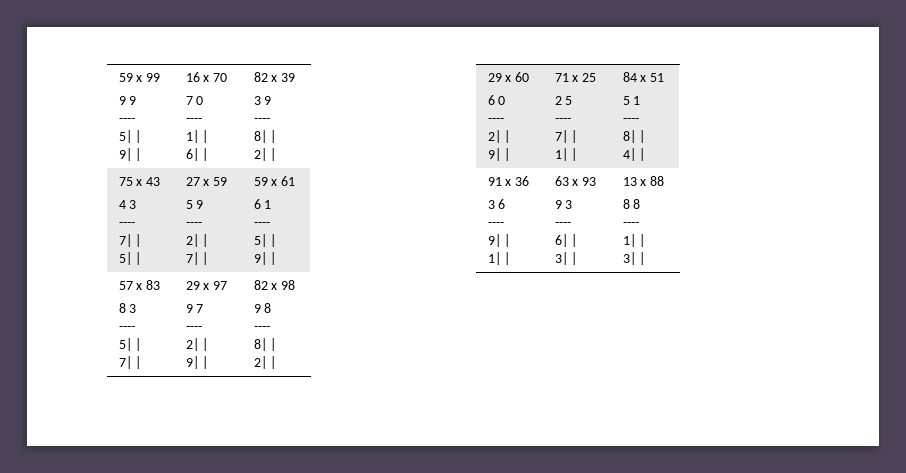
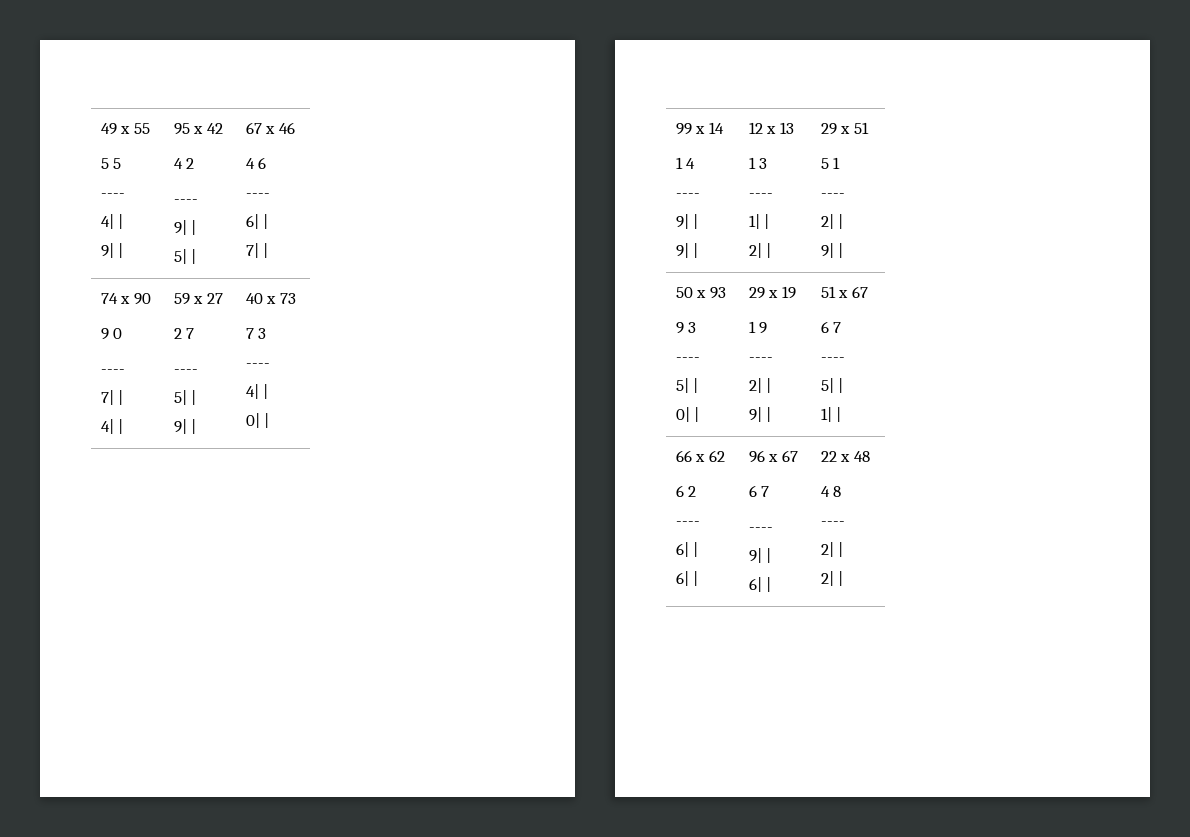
- 59 x 99
- 9 9
+ 49 x 55
+ 5 5
+ ----
+ 4| |
+ 9| | | 95 x 42
+ 4 2
+ ----
+ 9| |
+ 5| | | 67 x 46
+ 4 6
+ ----
+ 6| |
+ 7| |
+ 74 x 90
+ 9 0
+ ----
+ 7| |
+ 4| | | 59 x 27
+ 2 7
  ----
  5| |
- 9| | | 16 x 70
- 7 0
+ 9| | | 40 x 73
+ 7 3
+ ----
+ 4| |
+ 0| |
+ 99 x 14
+ 1 4
+ ----
+ 9| |
+ 9| | | 12 x 13
+ 1 3
  ----
  1| |
- 6| | | 82 x 39
- 3 9
- ----
- 8| |
- 2| |
- 75 x 43
- 4 3
- ----
- 7| |
- 5| | | 27 x 59
- 5 9
+ 2| | | 29 x 51
+ 5 1
  ----
  2| |
- 7| | | 59 x 61
- 6 1
+ 9| |
+ 50 x 93
+ 9 3
  ----
  5| |
- 9| |
- 57 x 83
- 8 3
+ 0| | | 29 x 19
+ 1 9
+ ----
+ 2| |
+ 9| | | 51 x 67
+ 6 7
  ----
  5| |
- 7| | | 29 x 97
- 9 7
+ 1| |
+ 66 x 62
+ 6 2
+ ----
+ 6| |
+ 6| | | 96 x 67
+ 6 7
+ ----
+ 9| |
+ 6| | | 22 x 48
+ 4 8
  ----
  2| |
- 9| | | 82 x 98
- 9 8
- ----
- 8| |
  2| |
- 29 x 60
- 6 0
- ----
- 2| |
- 9| | | 71 x 25
- 2 5
- ----
- 7| |
- 1| | | 84 x 51
- 5 1
- ----
- 8| |
- 4| |
- 91 x 36
- 3 6
- ----
- 9| |
- 1| | | 63 x 93
- 9 3
- ----
- 6| |
- 3| | | 13 x 88
- 8 8
- ----
- 1| |
- 3| |

